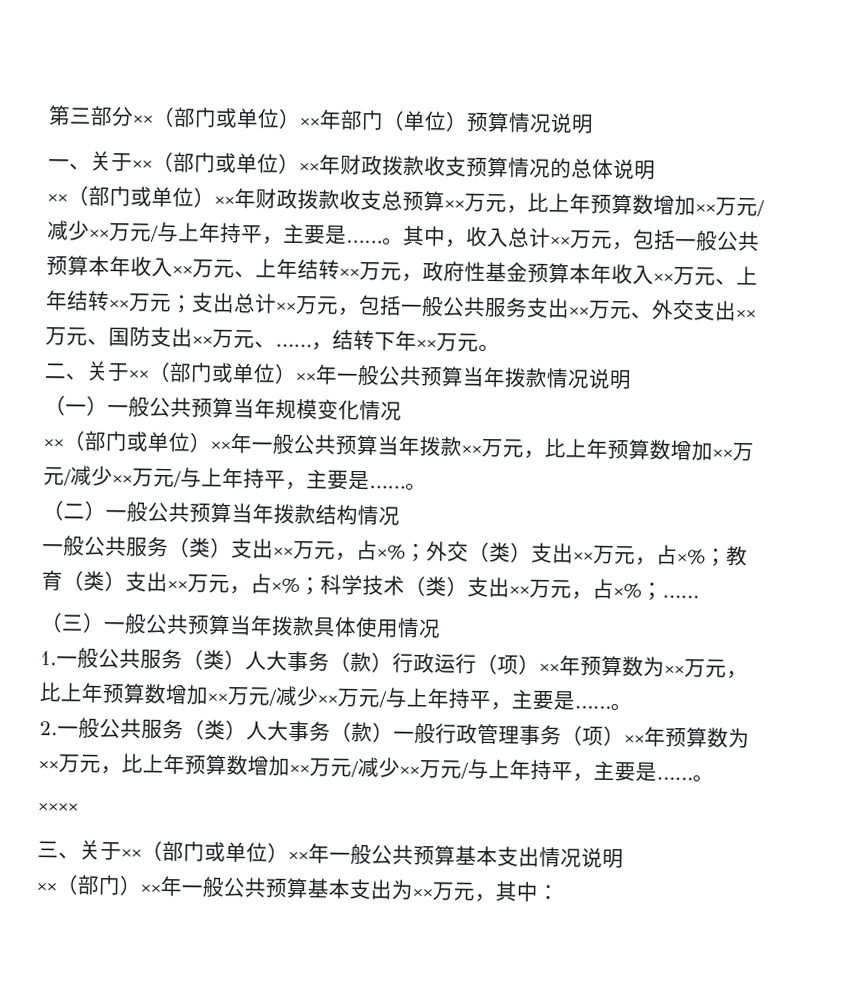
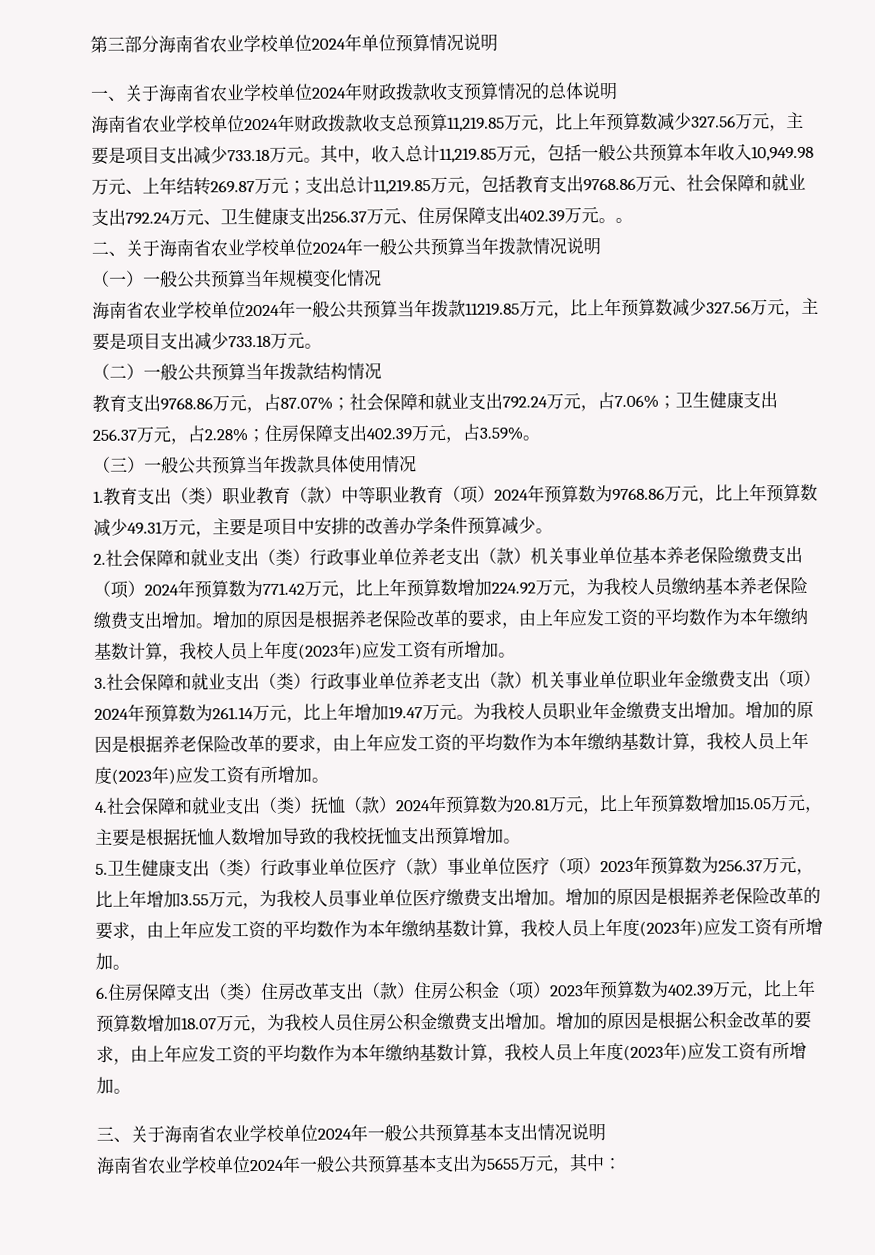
- 第三部分××（部门或单位）××年部门（单位）预算情况说明
+ 第三部分海南省农业学校单位2024年单位预算情况说明
- 一、关于××（部门或单位）××年财政拨款收支预算情况的总体说明
+ 一、关于海南省农业学校单位2024年财政拨款收支预算情况的总体说明
- ××（部门或单位）××年财政拨款收支总预算××万元，比上年预算数增加××万元/减少××万元/与上年持平，主要是……。
+ 海南省农业学校单位2024年财政拨款收支总预算11,219.85万元，比上年预算数减少327.56万元，主要是项目支出减少733.18万元。
- 其中，收入总计××万元，包括一般公共预算本年收入××万元、上年结转××万元，政府性基金预算本年收入××万元、上年结转××万元；支出总计××万元，包括一般公共服务支出××万元、外交支出××万元、国防支出××万元、……，结转下年××万元。
+ 其中，收入总计11,219.85万元，包括一般公共预算本年收入10,949.98万元、上年结转269.87万元；支出总计11,219.85万元，包括教育支出9768.86万元、社会保障和就业支出792.24万元、卫生健康支出256.37万元、住房保障支出402.39万元。。
- 二、关于××（部门或单位）××年一般公共预算当年拨款情况说明
+ 二、关于海南省农业学校单位2024年一般公共预算当年拨款情况说明
- ××（部门或单位）××年一般公共预算当年拨款××万元，比上年预算数增加××万元/减少××万元/与上年持平，主要是……。
+ 海南省农业学校单位2024年一般公共预算当年拨款11219.85万元，比上年预算数减少327.56万元，主要是项目支出减少733.18万元。
- 一般公共服务（类）支出××万元，占×%；外交（类）支出××万元，占×%；教育（类）支出××万元，占×%；科学技术（类）支出××万元，占×%；……
+ 教育支出9768.86万元，占87.07%；社会保障和就业支出792.24万元，占7.06%；卫生健康支出256.37万元，占2.28%；住房保障支出402.39万元，占3.59%。
- 1.一般公共服务（类）人大事务（款）行政运行（项）××年预算数为××万元，比上年预算数增加××万元/减少××万元/与上年持平，主要是……。
- 2.一般公共服务（类）人大事务（款）一般行政管理事务（项）××年预算数为××万元，比上年预算数增加××万元/减少××万元/与上年持平，主要是……。
- ××××
- 三、关于××（部门或单位）××年一般公共预算基本支出情况说明
+ 1.教育支出（类）职业教育（款）中等职业教育（项）2024年预算数为9768.86万元，比上年预算数减少49.31万元，主要是项目中安排的改善办学条件预算减少。
+ 2.社会保障和就业支出（类）行政事业单位养老支出（款）机关事业单位基本养老保险缴费支出（项）2024年预算数为771.42万元，比上年预算数增加224.92万元，为我校人员缴纳基本养老保险缴费支出增加。增加的原因是根据养老保险改革的要求，由上年应发工资的平均数作为本年缴纳基数计算，我校人员上年度(2023年)应发工资有所增加。
+ 3.社会保障和就业支出（类）行政事业单位养老支出（款）机关事业单位职业年金缴费支出（项）2024年预算数为261.14万元，比上年增加19.47万元。为我校人员职业年金缴费支出增加。增加的原因是根据养老保险改革的要求，由上年应发工资的平均数作为本年缴纳基数计算，我校人员上年度(2023年)应发工资有所增加。
+ 4.社会保障和就业支出（类）抚恤（款）2024年预算数为20.81万元，比上年预算数增加15.05万元，主要是根据抚恤人数增加导致的我校抚恤支出预算增加。
+ 5.卫生健康支出（类）行政事业单位医疗（款）事业单位医疗（项）2023年预算数为256.37万元，比上年增加3.55万元，为我校人员事业单位医疗缴费支出增加。增加的原因是根据养老保险改革的要求，由上年应发工资的平均数作为本年缴纳基数计算，我校人员上年度(2023年)应发工资有所增加。
+ 6.住房保障支出（类）住房改革支出（款）住房公积金（项）2023年预算数为402.39万元，比上年预算数增加18.07万元，为我校人员住房公积金缴费支出增加。增加的原因是根据公积金改革的要求，由上年应发工资的平均数作为本年缴纳基数计算，我校人员上年度(2023年)应发工资有所增加。
+ 三、关于海南省农业学校单位2024年一般公共预算基本支出情况说明
- ××（部门）××年一般公共预算基本支出为××万元，其中：
+ 海南省农业学校单位2024年一般公共预算基本支出为5655万元，其中：

